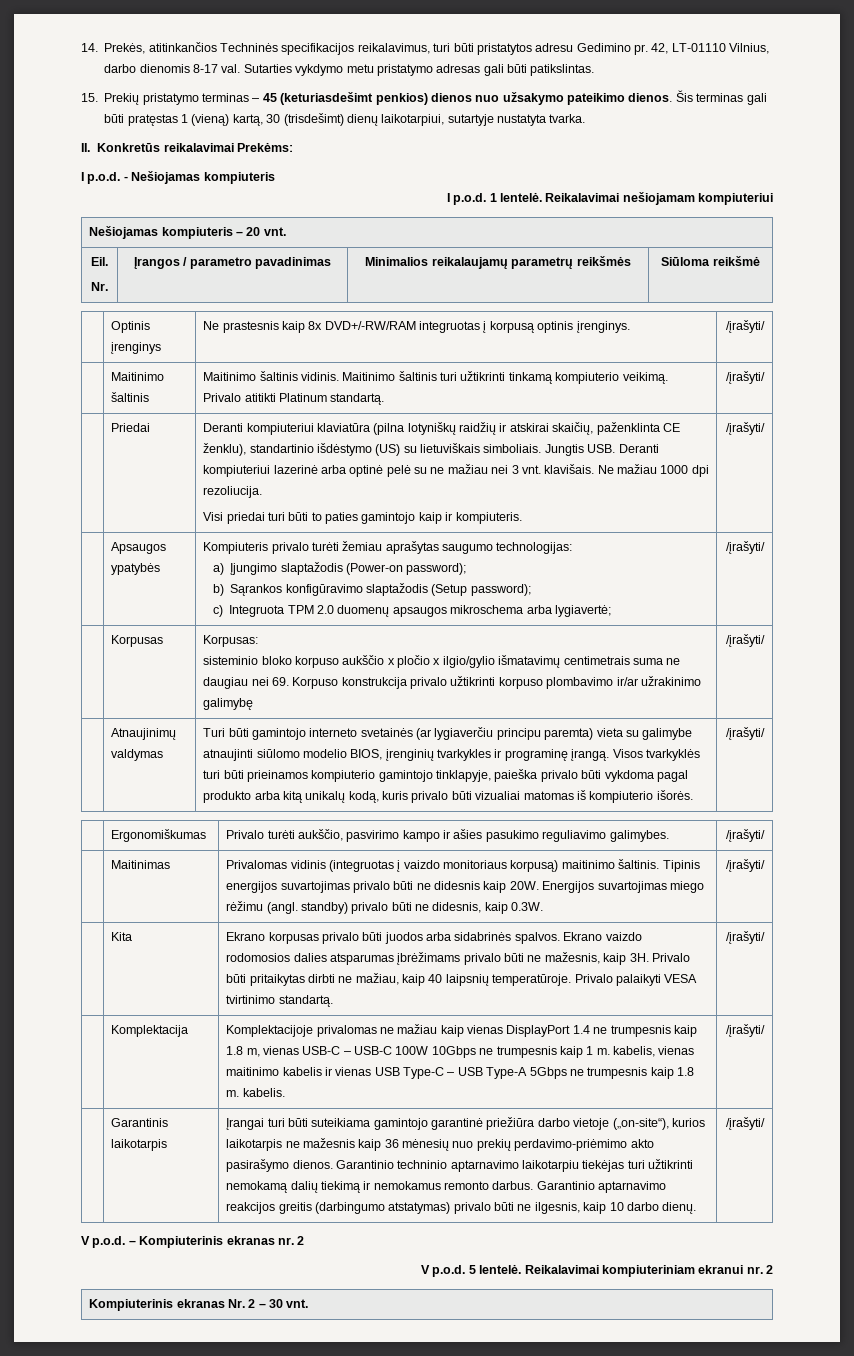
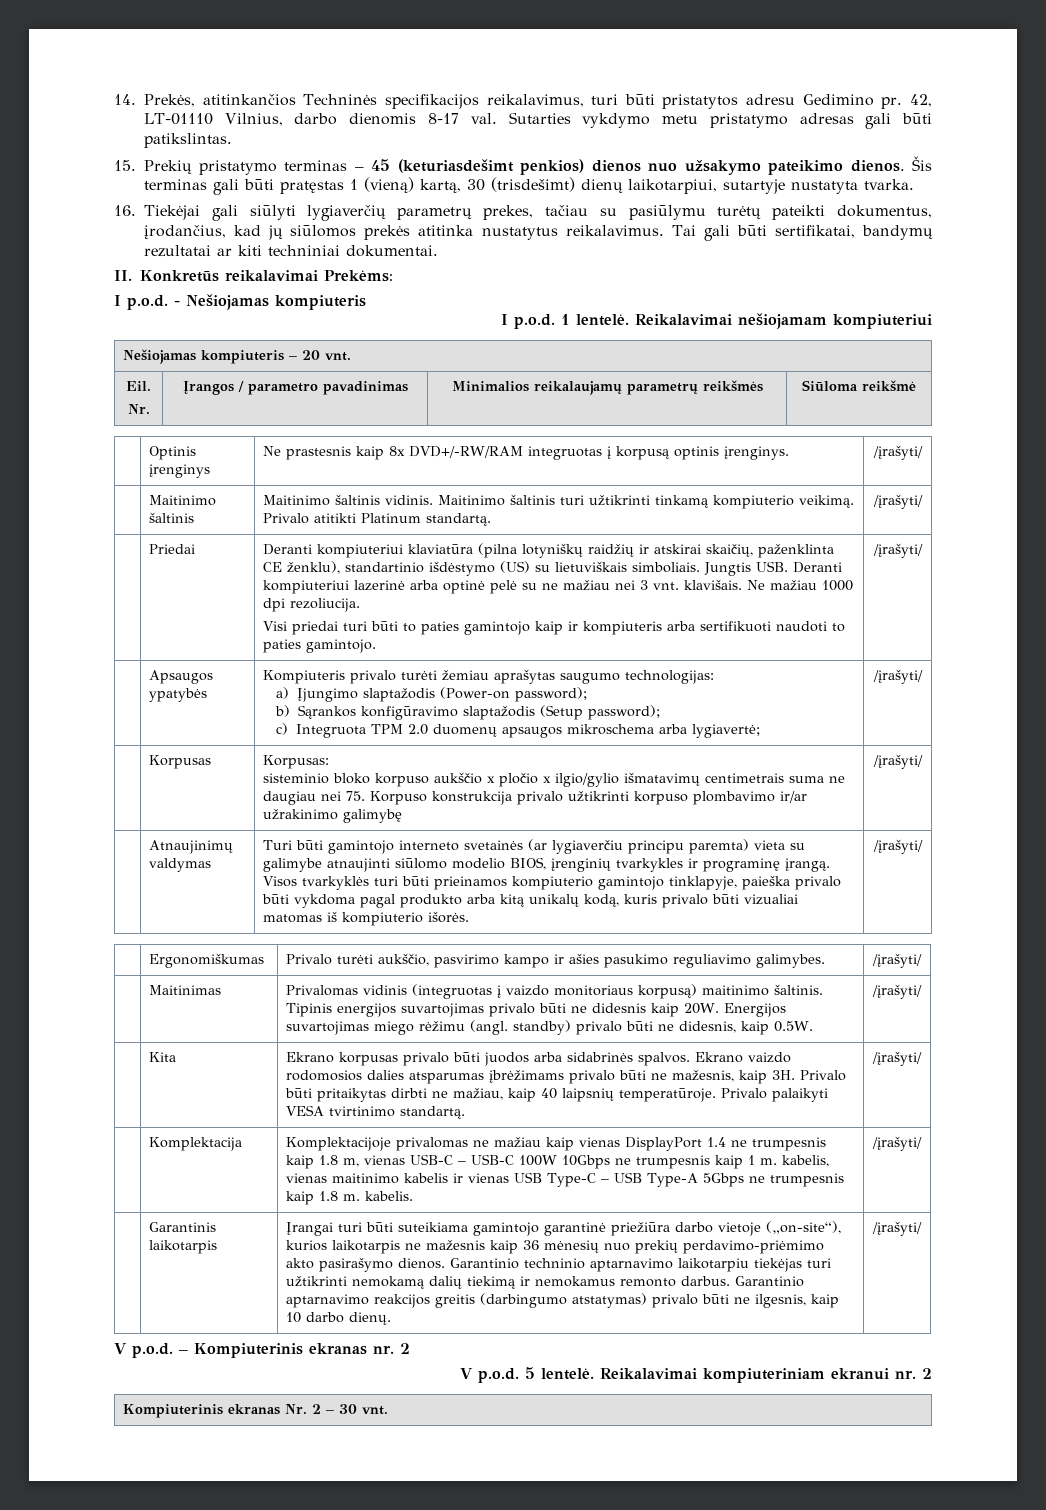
+ 16. Tiekėjai gali siūlyti lygiaverčių parametrų prekes, tačiau su pasiūlymu turėtų pateikti dokumentus, įrodančius, kad jų siūlomos prekės atitinka nustatytus reikalavimus. Tai gali būti sertifikatai, bandymų rezultatai ar kiti techniniai dokumentai.
- Visi priedai turi būti to paties gamintojo kaip ir kompiuteris.
+ Visi priedai turi būti to paties gamintojo kaip ir kompiuteris arba sertifikuoti naudoti to paties gamintojo.
  | Korpusas | Korpusas:
- sisteminio bloko korpuso aukščio x pločio x ilgio/gylio išmatavimų centimetrais suma ne daugiau nei 69. Korpuso konstrukcija privalo užtikrinti korpuso plombavimo ir/ar užrakinimo galimybę | /įrašyti/
+ sisteminio bloko korpuso aukščio x pločio x ilgio/gylio išmatavimų centimetrais suma ne daugiau nei 75. Korpuso konstrukcija privalo užtikrinti korpuso plombavimo ir/ar užrakinimo galimybę | /įrašyti/
- | Maitinimas | Privalomas vidinis (integruotas į vaizdo monitoriaus korpusą) maitinimo šaltinis. Tipinis energijos suvartojimas privalo būti ne didesnis kaip 20W. Energijos suvartojimas miego rėžimu (angl. standby) privalo būti ne didesnis, kaip 0.3W. | /įrašyti/
+ | Maitinimas | Privalomas vidinis (integruotas į vaizdo monitoriaus korpusą) maitinimo šaltinis. Tipinis energijos suvartojimas privalo būti ne didesnis kaip 20W. Energijos suvartojimas miego rėžimu (angl. standby) privalo būti ne didesnis, kaip 0.5W. | /įrašyti/

